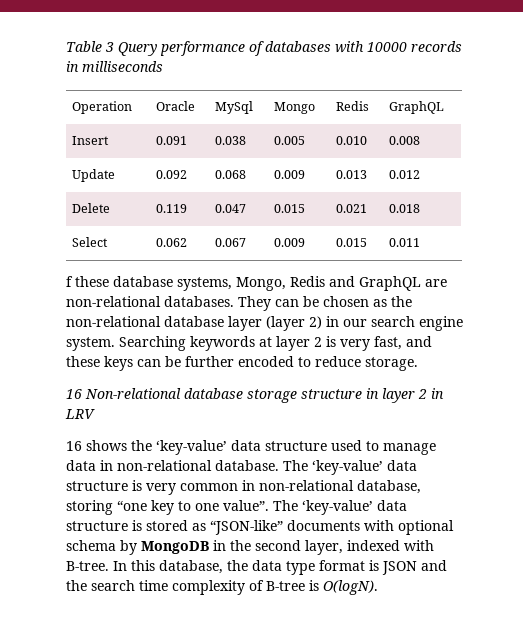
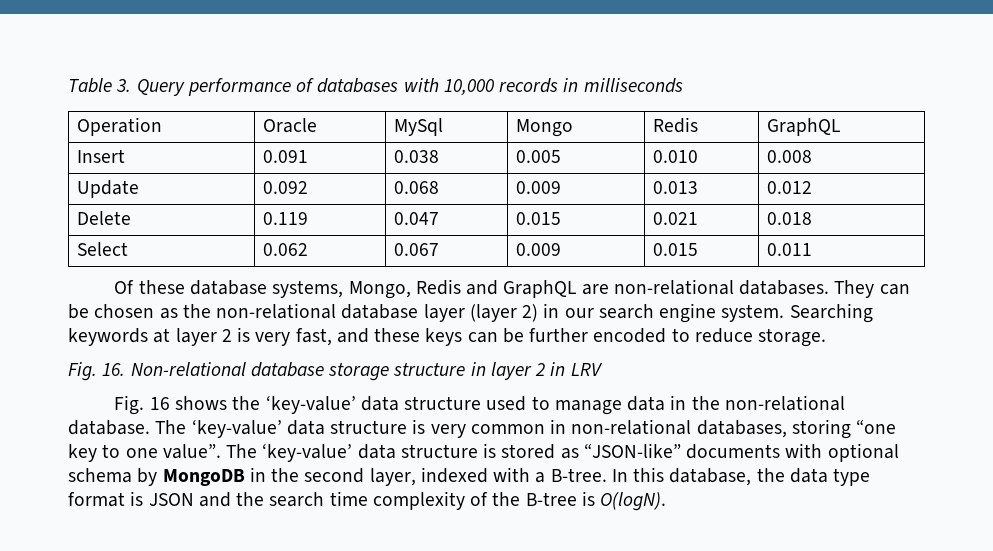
- Table 3 Query performance of databases with 10000 records in milliseconds
+ Table 3. Query performance of databases with 10,000 records in milliseconds
- f these database systems, Mongo, Redis and GraphQL are non-relational databases.
+ Of these database systems, Mongo, Redis and GraphQL are non-relational databases.
- 16 Non-relational database storage structure in layer 2 in LRV
+ Fig. 16. Non-relational database storage structure in layer 2 in LRV
- 16 shows the ‘key-value’ data structure used to manage data in non-relational database.
+ Fig. 16 shows the ‘key-value’ data structure used to manage data in the non-relational database.
- The ‘key-value’ data structure is very common in non-relational database, storing “one key to one value”.
+ The ‘key-value’ data structure is very common in non-relational databases, storing “one key to one value”.
- The ‘key-value’ data structure is stored as “JSON-like” documents with optional schema by MongoDB in the second layer, indexed with B-tree.
+ The ‘key-value’ data structure is stored as “JSON-like” documents with optional schema by MongoDB in the second layer, indexed with a B-tree.
- In this database, the data type format is JSON and the search time complexity of B-tree is O(logN).
+ In this database, the data type format is JSON and the search time complexity of the B-tree is O(logN).

